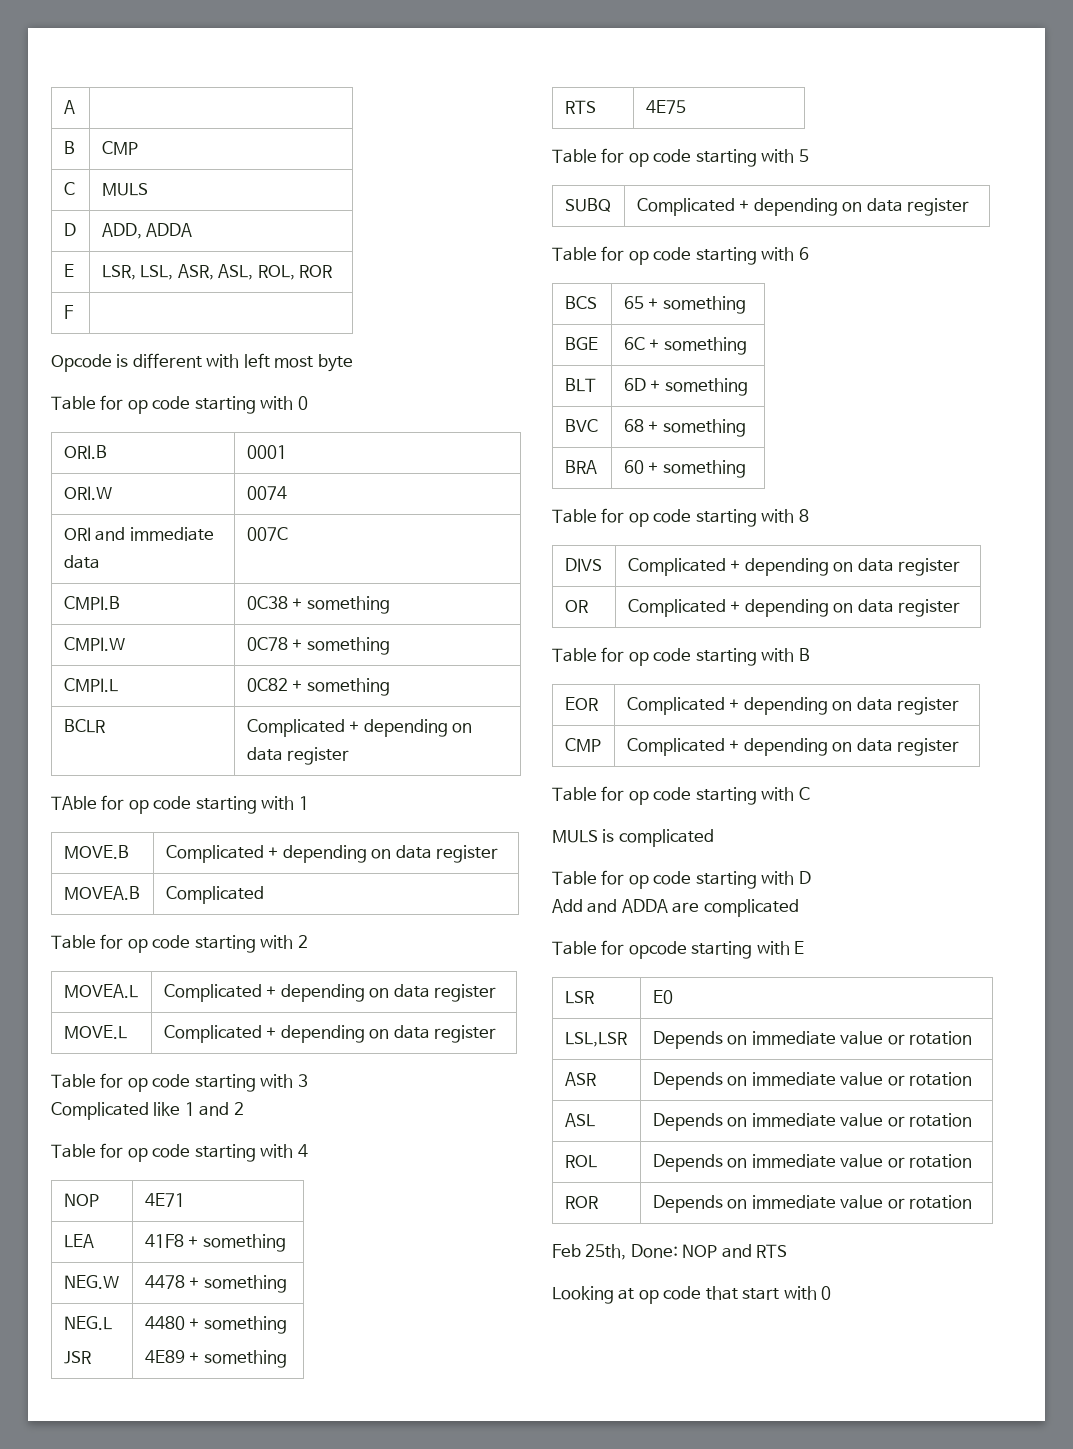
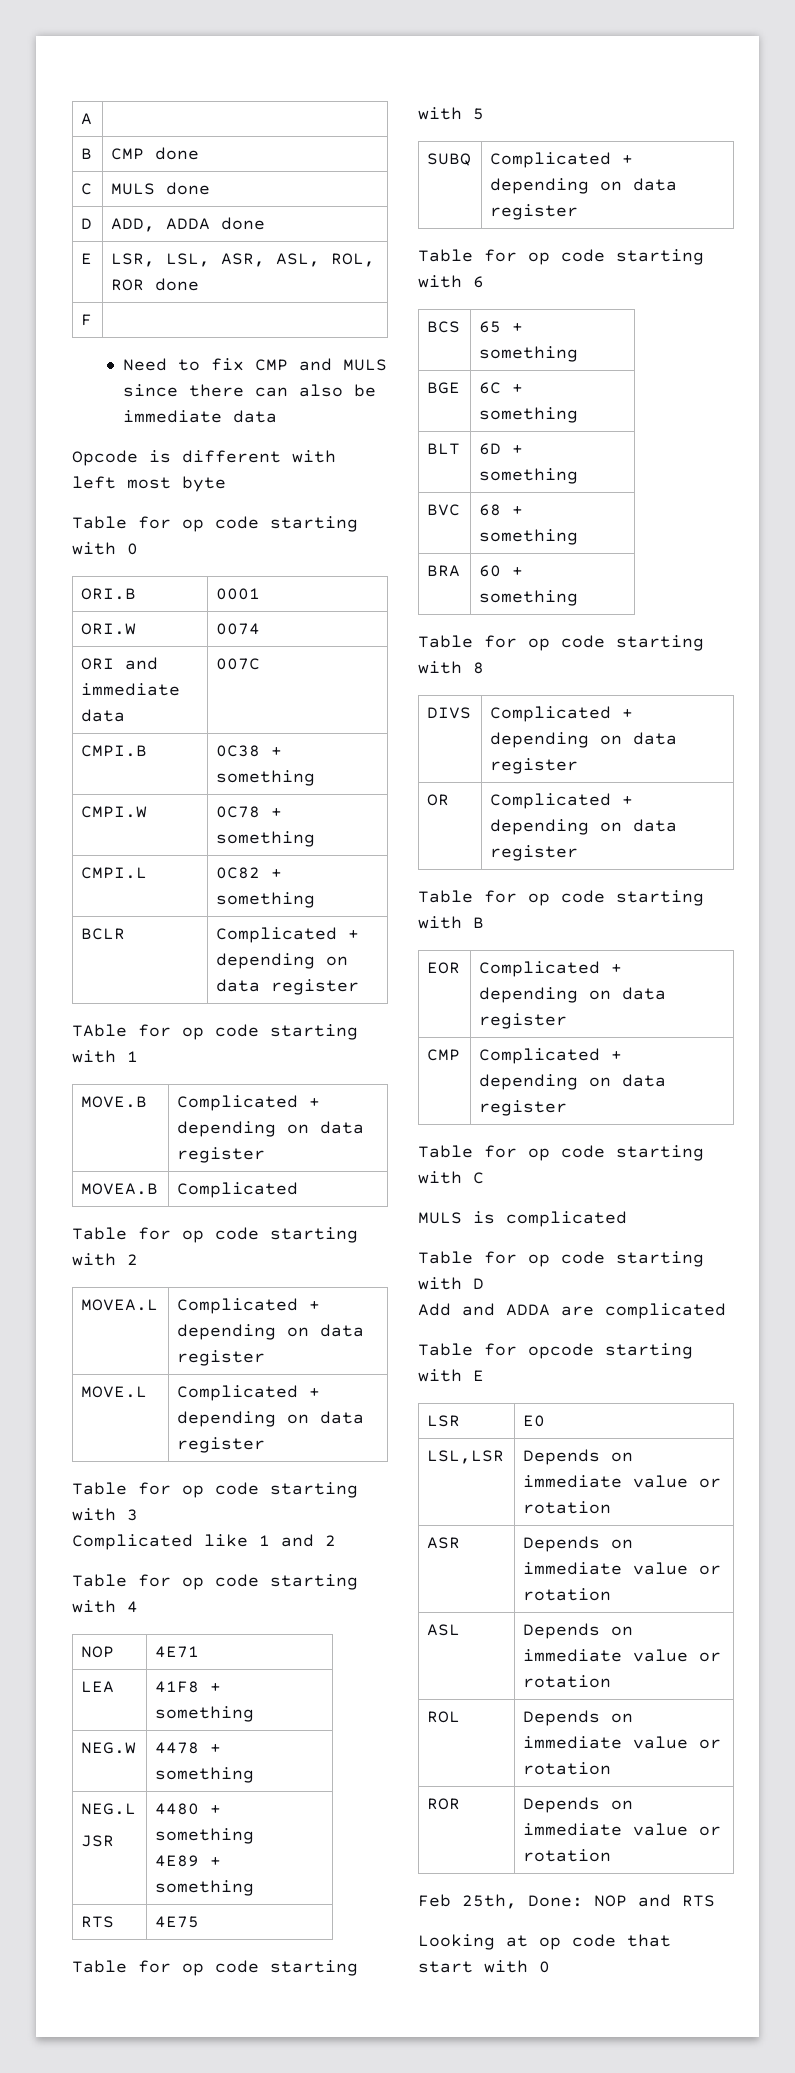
- B | CMP
+ B | CMP done
- C | MULS
+ C | MULS done
- D | ADD, ADDA
+ D | ADD, ADDA done
- E | LSR, LSL, ASR, ASL, ROL, ROR
+ E | LSR, LSL, ASR, ASL, ROL, ROR done
+ Need to fix CMP and MULS since there can also be immediate data

